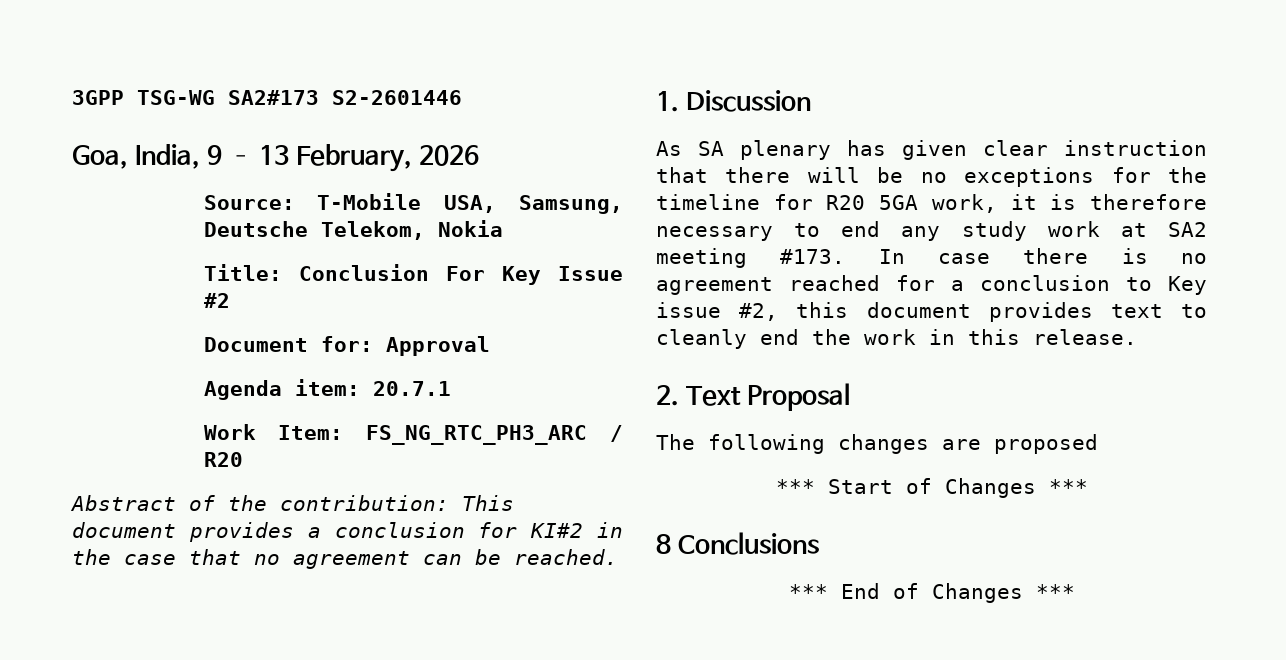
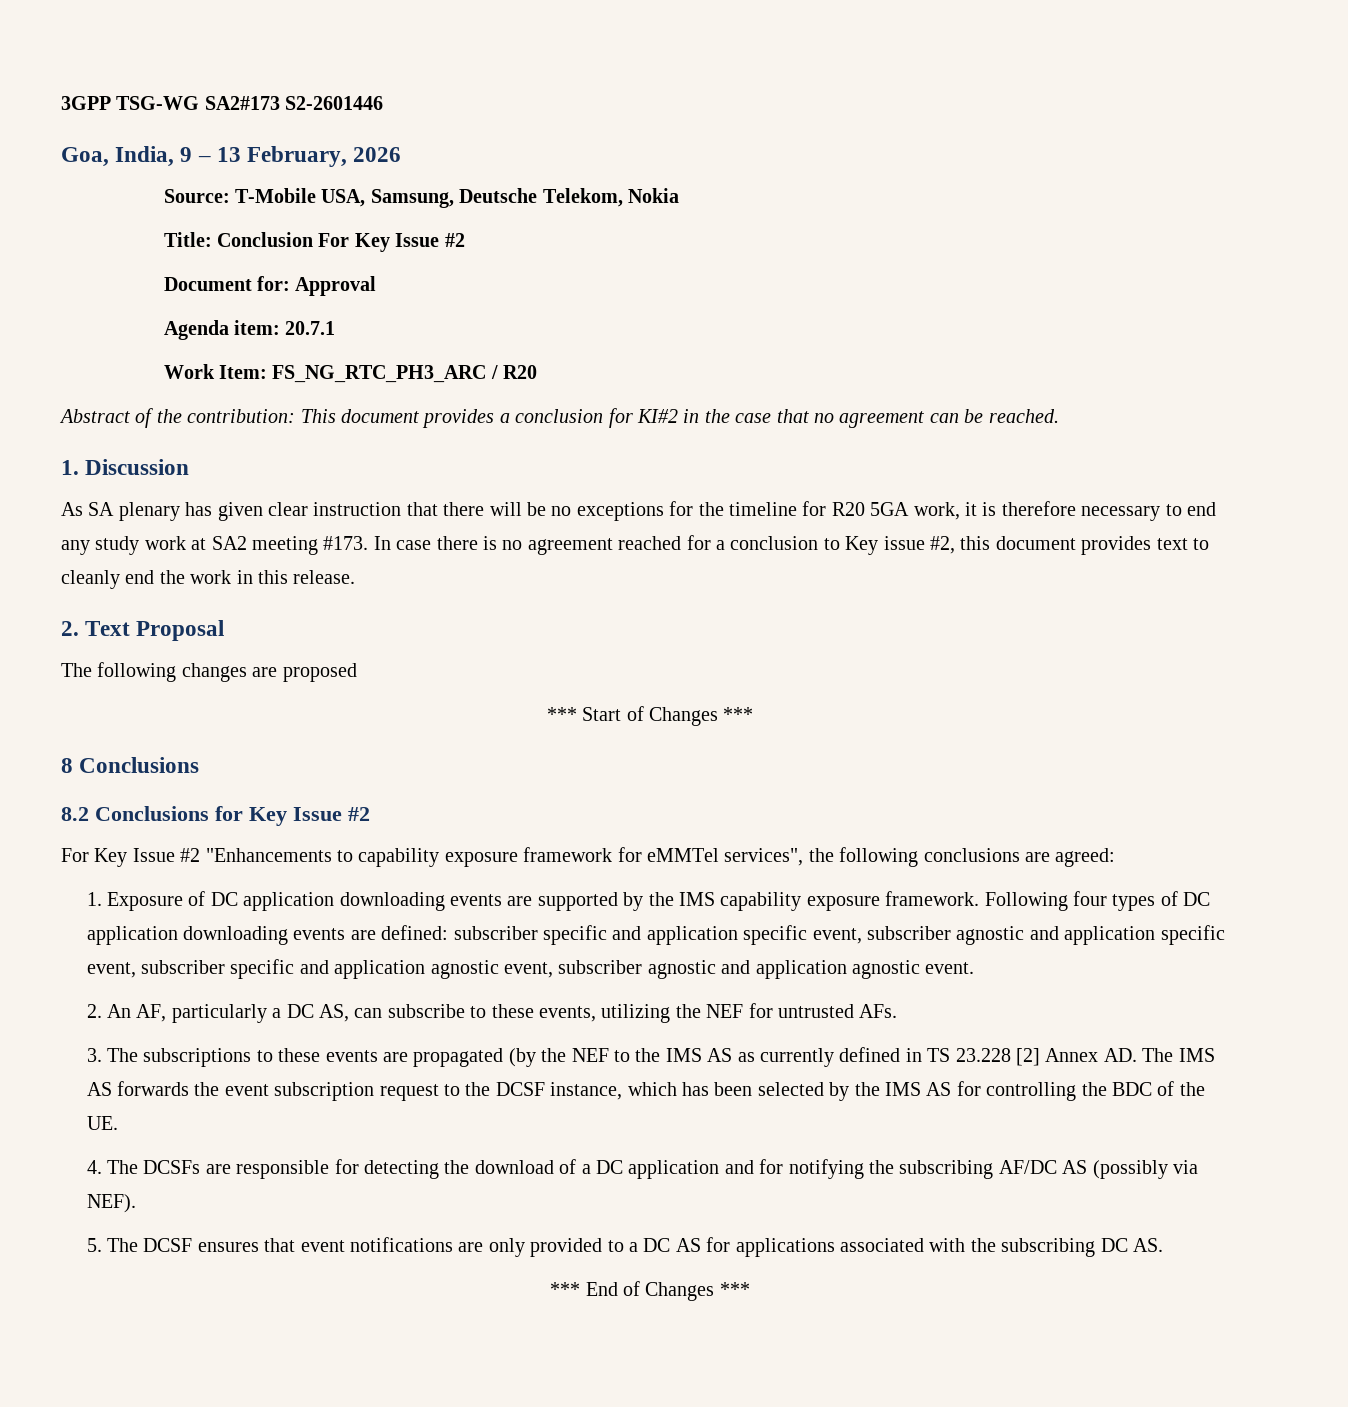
+ 8.2 Conclusions for Key Issue #2
+ For Key Issue #2 "Enhancements to capability exposure framework for eMMTel services", the following conclusions are agreed:
+ 1. Exposure of DC application downloading events are supported by the IMS capability exposure framework. Following four types of DC application downloading events are defined: subscriber specific and application specific event, subscriber agnostic and application specific event, subscriber specific and application agnostic event, subscriber agnostic and application agnostic event.
+ 2. An AF, particularly a DC AS, can subscribe to these events, utilizing the NEF for untrusted AFs.
+ 3. The subscriptions to these events are propagated (by the NEF to the IMS AS as currently defined in TS 23.228 [2] Annex AD. The IMS AS forwards the event subscription request to the DCSF instance, which has been selected by the IMS AS for controlling the BDC of the UE.
+ 4. The DCSFs are responsible for detecting the download of a DC application and for notifying the subscribing AF/DC AS (possibly via NEF).
+ 5. The DCSF ensures that event notifications are only provided to a DC AS for applications associated with the subscribing DC AS.

